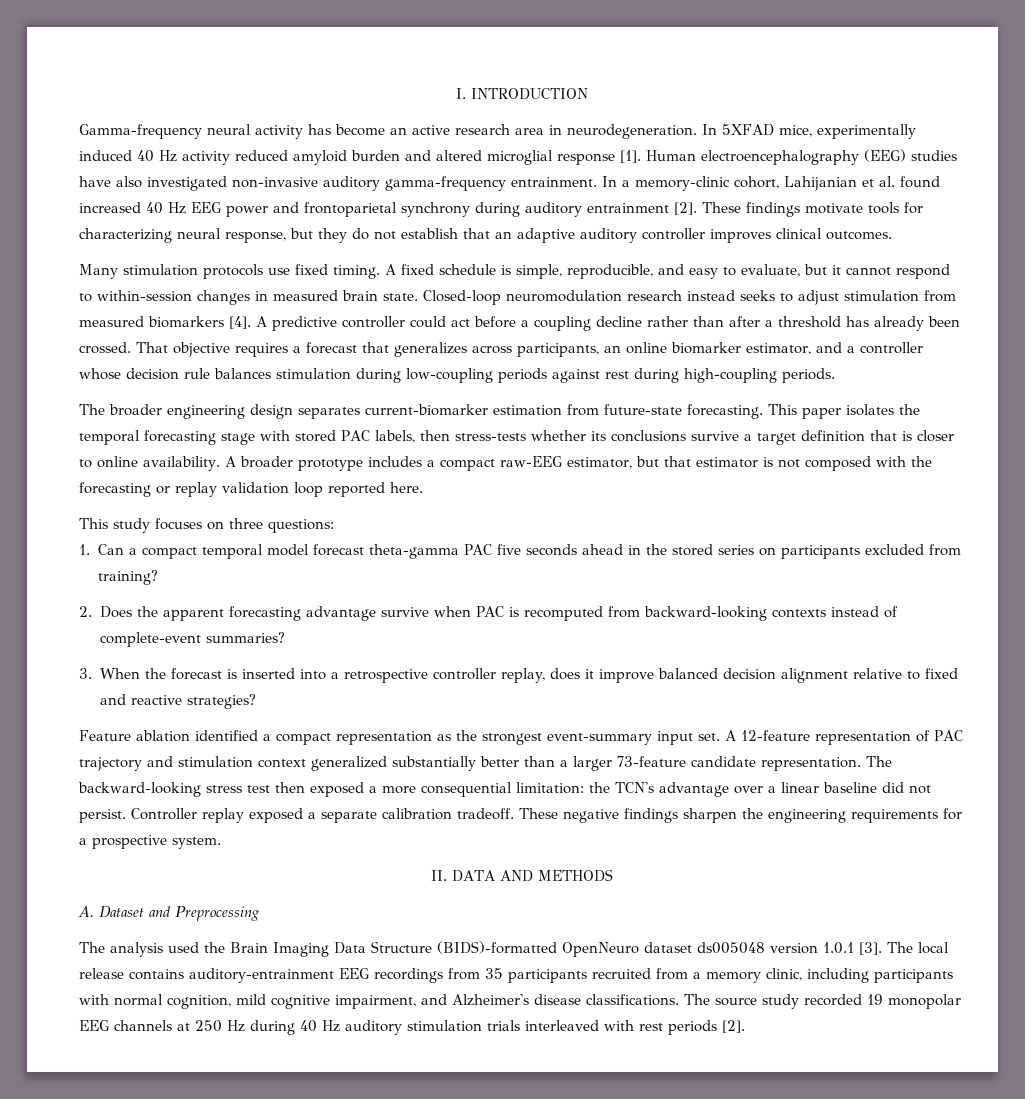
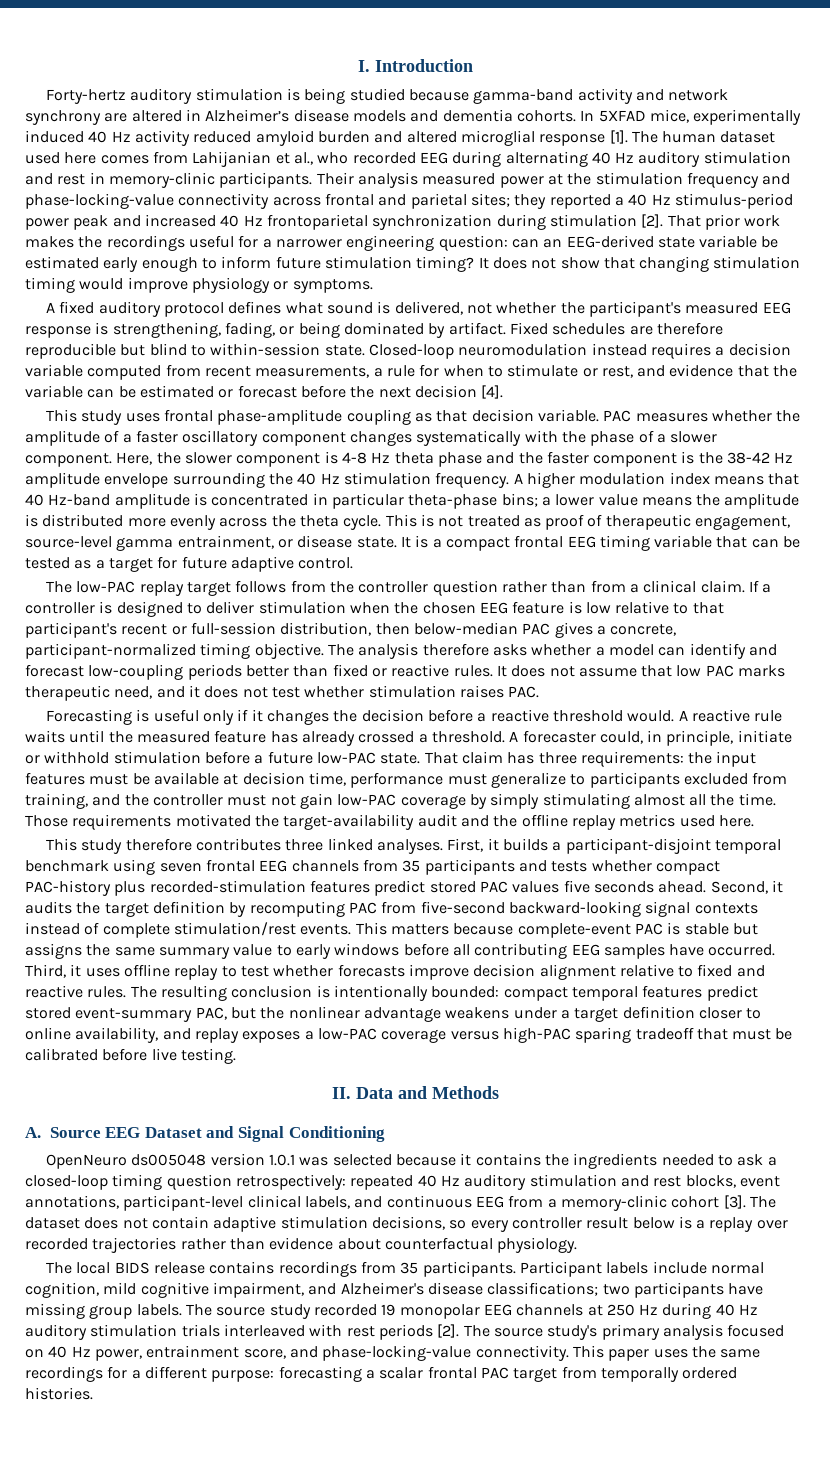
- I. INTRODUCTION
- Gamma-frequency neural activity has become an active research area in neurodegeneration.
+ I. Introduction
+ Forty-hertz auditory stimulation is being studied because gamma-band activity and network synchrony are altered in Alzheimer’s disease models and dementia cohorts.
- Human electroencephalography (EEG) studies have also investigated non-invasive auditory gamma-frequency entrainment. In a memory-clinic cohort, Lahijanian et al. found increased 40 Hz EEG power and frontoparietal synchrony during auditory entrainment [2]. These findings motivate tools for characterizing neural response, but they do not establish that an adaptive auditory controller improves clinical outcomes.
- Many stimulation protocols use fixed timing. A fixed schedule is simple, reproducible, and easy to evaluate, but it cannot respond to within-session changes in measured brain state. Closed-loop neuromodulation research instead seeks to adjust stimulation from measured biomarkers [4]. A predictive controller could act before a coupling decline rather than after a threshold has already been crossed. That objective requires a forecast that generalizes across participants, an online biomarker estimator, and a controller whose decision rule balances stimulation during low-coupling periods against rest during high-coupling periods.
- The broader engineering design separates current-biomarker estimation from future-state forecasting. This paper isolates the temporal forecasting stage with stored PAC labels, then stress-tests whether its conclusions survive a target definition that is closer to online availability. A broader prototype includes a compact raw-EEG estimator, but that estimator is not composed with the forecasting or replay validation loop reported here.
- This study focuses on three questions:
- 1. Can a compact temporal model forecast theta-gamma PAC five seconds ahead in the stored series on participants excluded from training?
- 2. Does the apparent forecasting advantage survive when PAC is recomputed from backward-looking contexts instead of complete-event summaries?
- 3. When the forecast is inserted into a retrospective controller replay, does it improve balanced decision alignment relative to fixed and reactive strategies?
- Feature ablation identified a compact representation as the strongest event-summary input set. A 12-feature representation of PAC trajectory and stimulation context generalized substantially better than a larger 73-feature candidate representation. The backward-looking stress test then exposed a more consequential limitation: the TCN's advantage over a linear baseline did not persist. Controller replay exposed a separate calibration tradeoff. These negative findings sharpen the engineering requirements for a prospective system.
- II. DATA AND METHODS
- A. Dataset and Preprocessing
- The analysis used the Brain Imaging Data Structure (BIDS)-formatted OpenNeuro dataset ds005048 version 1.0.1 [3]. The local release contains auditory-entrainment EEG recordings from 35 participants recruited from a memory clinic, including participants with normal cognition, mild cognitive impairment, and Alzheimer's disease classifications.
+ The human dataset used here comes from Lahijanian et al., who recorded EEG during alternating 40 Hz auditory stimulation and rest in memory-clinic participants. Their analysis measured power at the stimulation frequency and phase-locking-value connectivity across frontal and parietal sites; they reported a 40 Hz stimulus-period power peak and increased 40 Hz frontoparietal synchronization during stimulation [2]. That prior work makes the recordings useful for a narrower engineering question: can an EEG-derived state variable be estimated early enough to inform future stimulation timing? It does not show that changing stimulation timing would improve physiology or symptoms.
+ A fixed auditory protocol defines what sound is delivered, not whether the participant's measured EEG response is strengthening, fading, or being dominated by artifact. Fixed schedules are therefore reproducible but blind to within-session state. Closed-loop neuromodulation instead requires a decision variable computed from recent measurements, a rule for when to stimulate or rest, and evidence that the variable can be estimated or forecast before the next decision [4].
+ This study uses frontal phase-amplitude coupling as that decision variable. PAC measures whether the amplitude of a faster oscillatory component changes systematically with the phase of a slower component. Here, the slower component is 4-8 Hz theta phase and the faster component is the 38-42 Hz amplitude envelope surrounding the 40 Hz stimulation frequency. A higher modulation index means that 40 Hz-band amplitude is concentrated in particular theta-phase bins; a lower value means the amplitude is distributed more evenly across the theta cycle. This is not treated as proof of therapeutic engagement, source-level gamma entrainment, or disease state. It is a compact frontal EEG timing variable that can be tested as a target for future adaptive control.
+ The low-PAC replay target follows from the controller question rather than from a clinical claim. If a controller is designed to deliver stimulation when the chosen EEG feature is low relative to that participant's recent or full-session distribution, then below-median PAC gives a concrete, participant-normalized timing objective. The analysis therefore asks whether a model can identify and forecast low-coupling periods better than fixed or reactive rules. It does not assume that low PAC marks therapeutic need, and it does not test whether stimulation raises PAC.
+ Forecasting is useful only if it changes the decision before a reactive threshold would. A reactive rule waits until the measured feature has already crossed a threshold. A forecaster could, in principle, initiate or withhold stimulation before a future low-PAC state. That claim has three requirements: the input features must be available at decision time, performance must generalize to participants excluded from training, and the controller must not gain low-PAC coverage by simply stimulating almost all the time. Those requirements motivated the target-availability audit and the offline replay metrics used here.
+ This study therefore contributes three linked analyses. First, it builds a participant-disjoint temporal benchmark using seven frontal EEG channels from 35 participants and tests whether compact PAC-history plus recorded-stimulation features predict stored PAC values five seconds ahead. Second, it audits the target definition by recomputing PAC from five-second backward-looking signal contexts instead of complete stimulation/rest events. This matters because complete-event PAC is stable but assigns the same summary value to early windows before all contributing EEG samples have occurred. Third, it uses offline replay to test whether forecasts improve decision alignment relative to fixed and reactive rules. The resulting conclusion is intentionally bounded: compact temporal features predict stored event-summary PAC, but the nonlinear advantage weakens under a target definition closer to online availability, and replay exposes a low-PAC coverage versus high-PAC sparing tradeoff that must be calibrated before live testing.
+ II. Data and Methods
+ A. Source EEG Dataset and Signal Conditioning
+ OpenNeuro ds005048 version 1.0.1 was selected because it contains the ingredients needed to ask a closed-loop timing question retrospectively: repeated 40 Hz auditory stimulation and rest blocks, event annotations, participant-level clinical labels, and continuous EEG from a memory-clinic cohort [3]. The dataset does not contain adaptive stimulation decisions, so every controller result below is a replay over recorded trajectories rather than evidence about counterfactual physiology.
+ The local BIDS release contains recordings from 35 participants. Participant labels include normal cognition, mild cognitive impairment, and Alzheimer's disease classifications; two participants have missing group labels.
+ The source study's primary analysis focused on 40 Hz power, entrainment score, and phase-locking-value connectivity. This paper uses the same recordings for a different purpose: forecasting a scalar frontal PAC target from temporally ordered histories.

